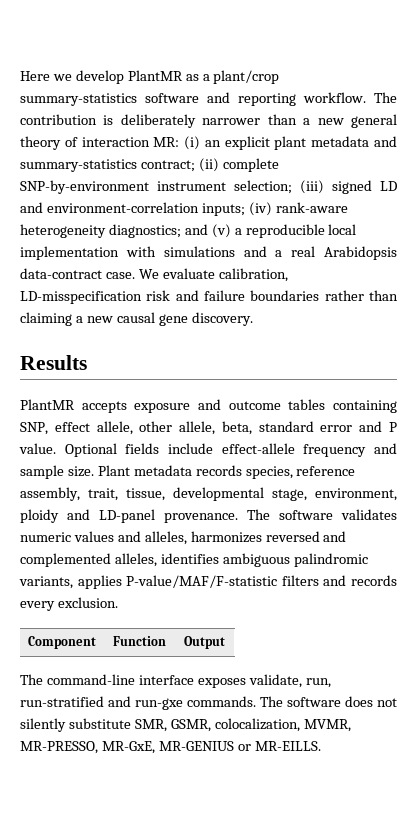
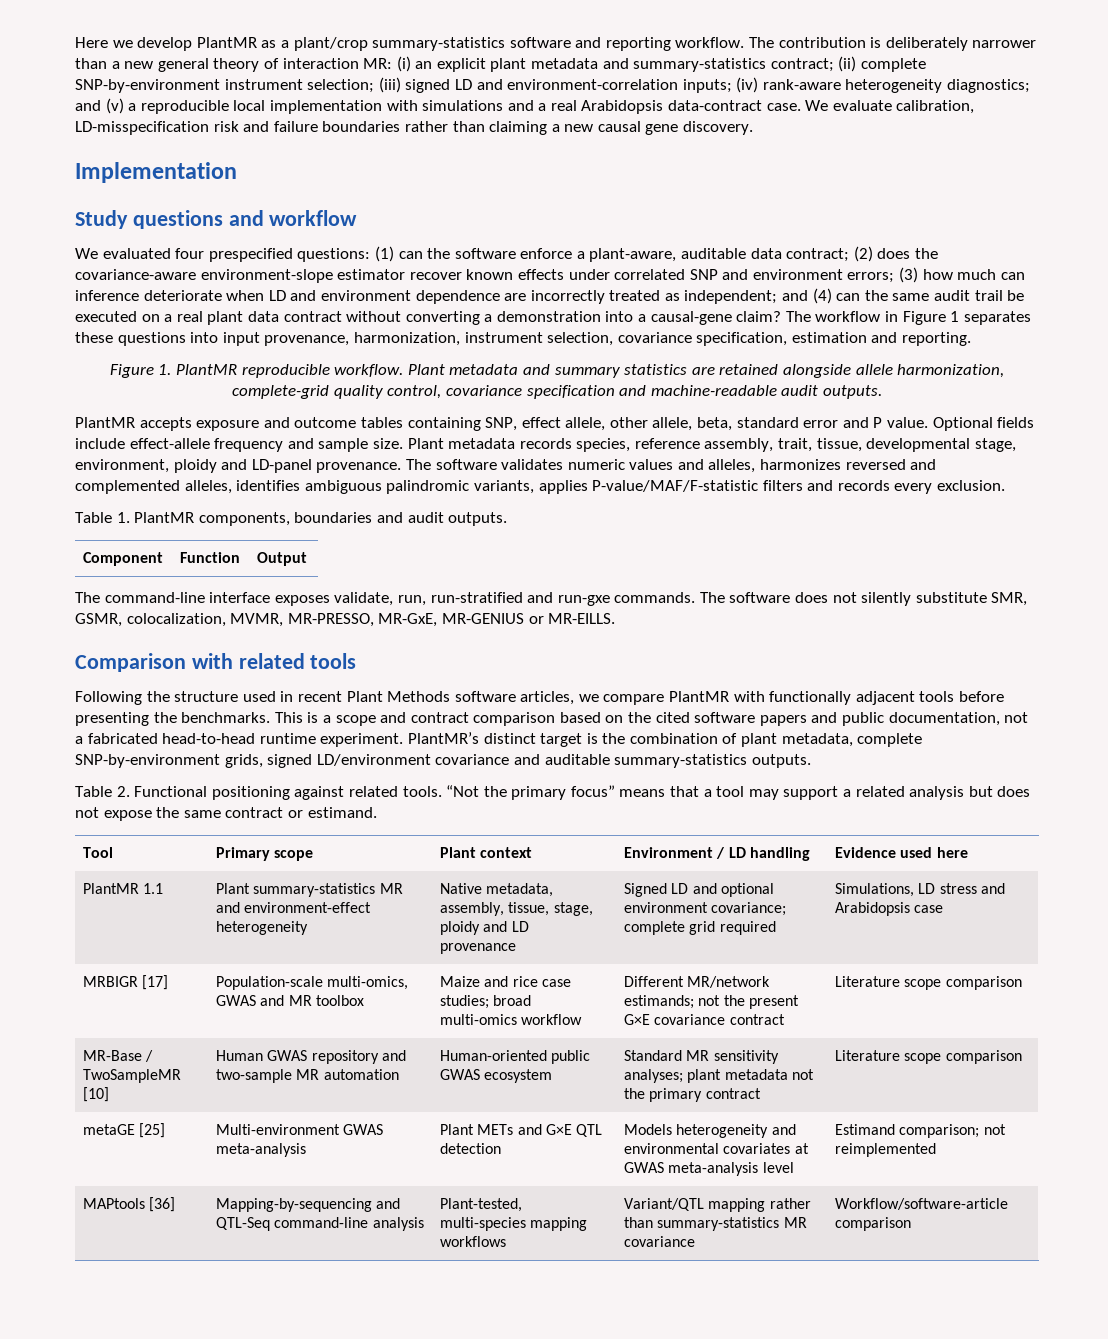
- Results
+ Implementation
+ Study questions and workflow
+ We evaluated four prespecified questions: (1) can the software enforce a plant-aware, auditable data contract; (2) does the covariance-aware environment-slope estimator recover known effects under correlated SNP and environment errors; (3) how much can inference deteriorate when LD and environment dependence are incorrectly treated as independent; and (4) can the same audit trail be executed on a real plant data contract without converting a demonstration into a causal-gene claim? The workflow in Figure 1 separates these questions into input provenance, harmonization, instrument selection, covariance specification, estimation and reporting.
+ Figure 1. PlantMR reproducible workflow. Plant metadata and summary statistics are retained alongside allele harmonization, complete-grid quality control, covariance specification and machine-readable audit outputs.
+ Table 1. PlantMR components, boundaries and audit outputs.
+ Comparison with related tools
+ Following the structure used in recent Plant Methods software articles, we compare PlantMR with functionally adjacent tools before presenting the benchmarks. This is a scope and contract comparison based on the cited software papers and public documentation, not a fabricated head-to-head runtime experiment. PlantMR’s distinct target is the combination of plant metadata, complete SNP-by-environment grids, signed LD/environment covariance and auditable summary-statistics outputs.
+ Table 2. Functional positioning against related tools. “Not the primary focus” means that a tool may support a related analysis but does not expose the same contract or estimand.
+ Tool | Primary scope | Plant context | Environment / LD handling | Evidence used here
+ PlantMR 1.1 | Plant summary-statistics MR and environment-effect heterogeneity | Native metadata, assembly, tissue, stage, ploidy and LD provenance | Signed LD and optional environment covariance; complete grid required | Simulations, LD stress and Arabidopsis case
+ MRBIGR [17] | Population-scale multi-omics, GWAS and MR toolbox | Maize and rice case studies; broad multi-omics workflow | Different MR/network estimands; not the present G×E covariance contract | Literature scope comparison
+ MR-Base / TwoSampleMR [10] | Human GWAS repository and two-sample MR automation | Human-oriented public GWAS ecosystem | Standard MR sensitivity analyses; plant metadata not the primary contract | Literature scope comparison
+ metaGE [25] | Multi-environment GWAS meta-analysis | Plant METs and G×E QTL detection | Models heterogeneity and environmental covariates at GWAS meta-analysis level | Estimand comparison; not reimplemented
+ MAPtools [36] | Mapping-by-sequencing and QTL-Seq command-line analysis | Plant-tested, multi-species mapping workflows | Variant/QTL mapping rather than summary-statistics MR covariance | Workflow/software-article comparison

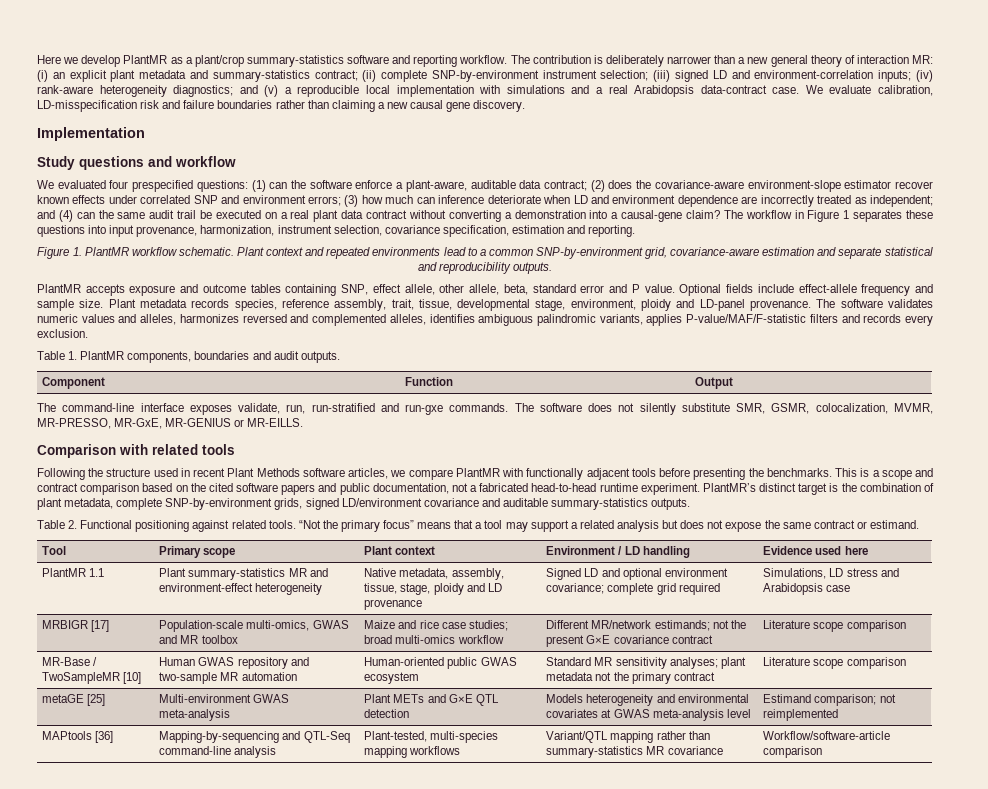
- Figure 1. PlantMR reproducible workflow. Plant metadata and summary statistics are retained alongside allele harmonization, complete-grid quality control, covariance specification and machine-readable audit outputs.
+ Figure 1. PlantMR workflow schematic. Plant context and repeated environments lead to a common SNP-by-environment grid, covariance-aware estimation and separate statistical and reproducibility outputs.

